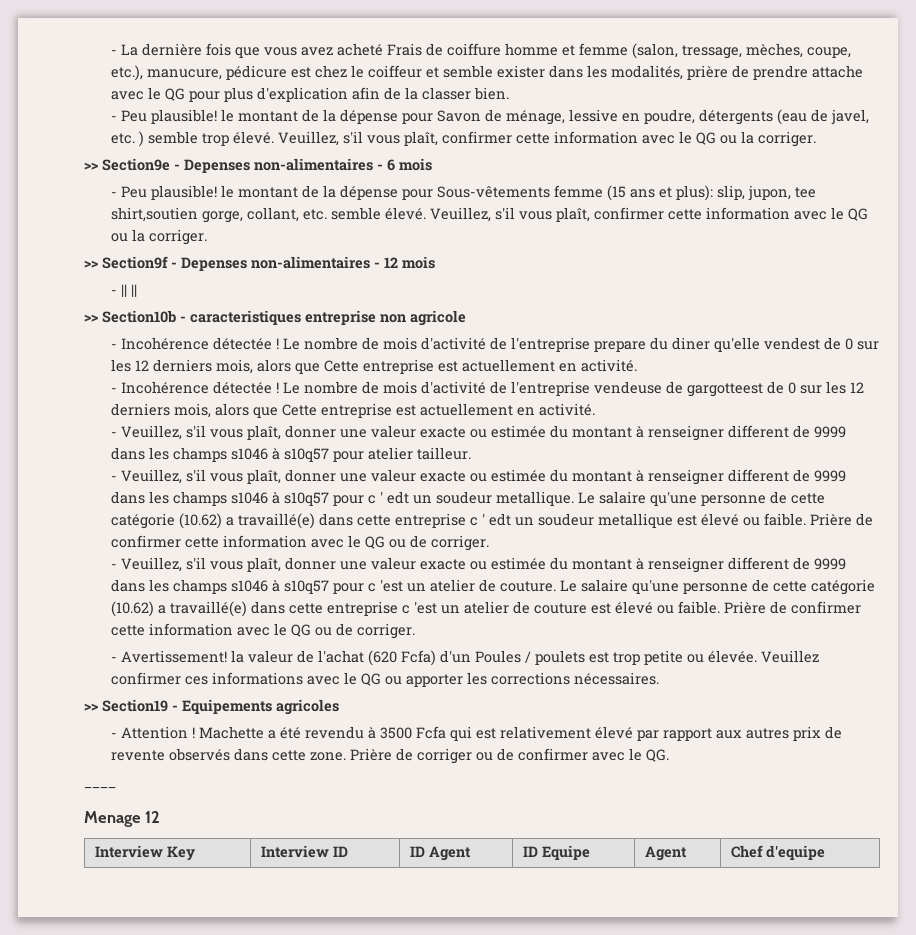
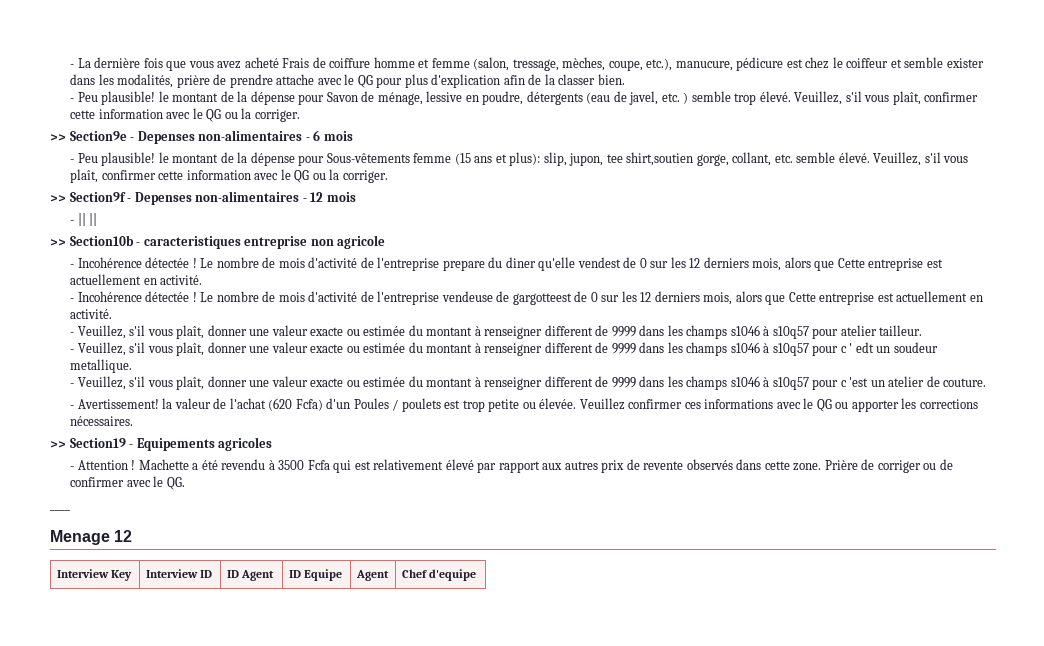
- Le salaire qu'une personne de cette catégorie (10.62) a travaillé(e) dans cette entreprise c ' edt un soudeur metallique est élevé ou faible. Prière de confirmer cette information avec le QG ou de corriger.
- Le salaire qu'une personne de cette catégorie (10.62) a travaillé(e) dans cette entreprise c 'est un atelier de couture est élevé ou faible. Prière de confirmer cette information avec le QG ou de corriger.

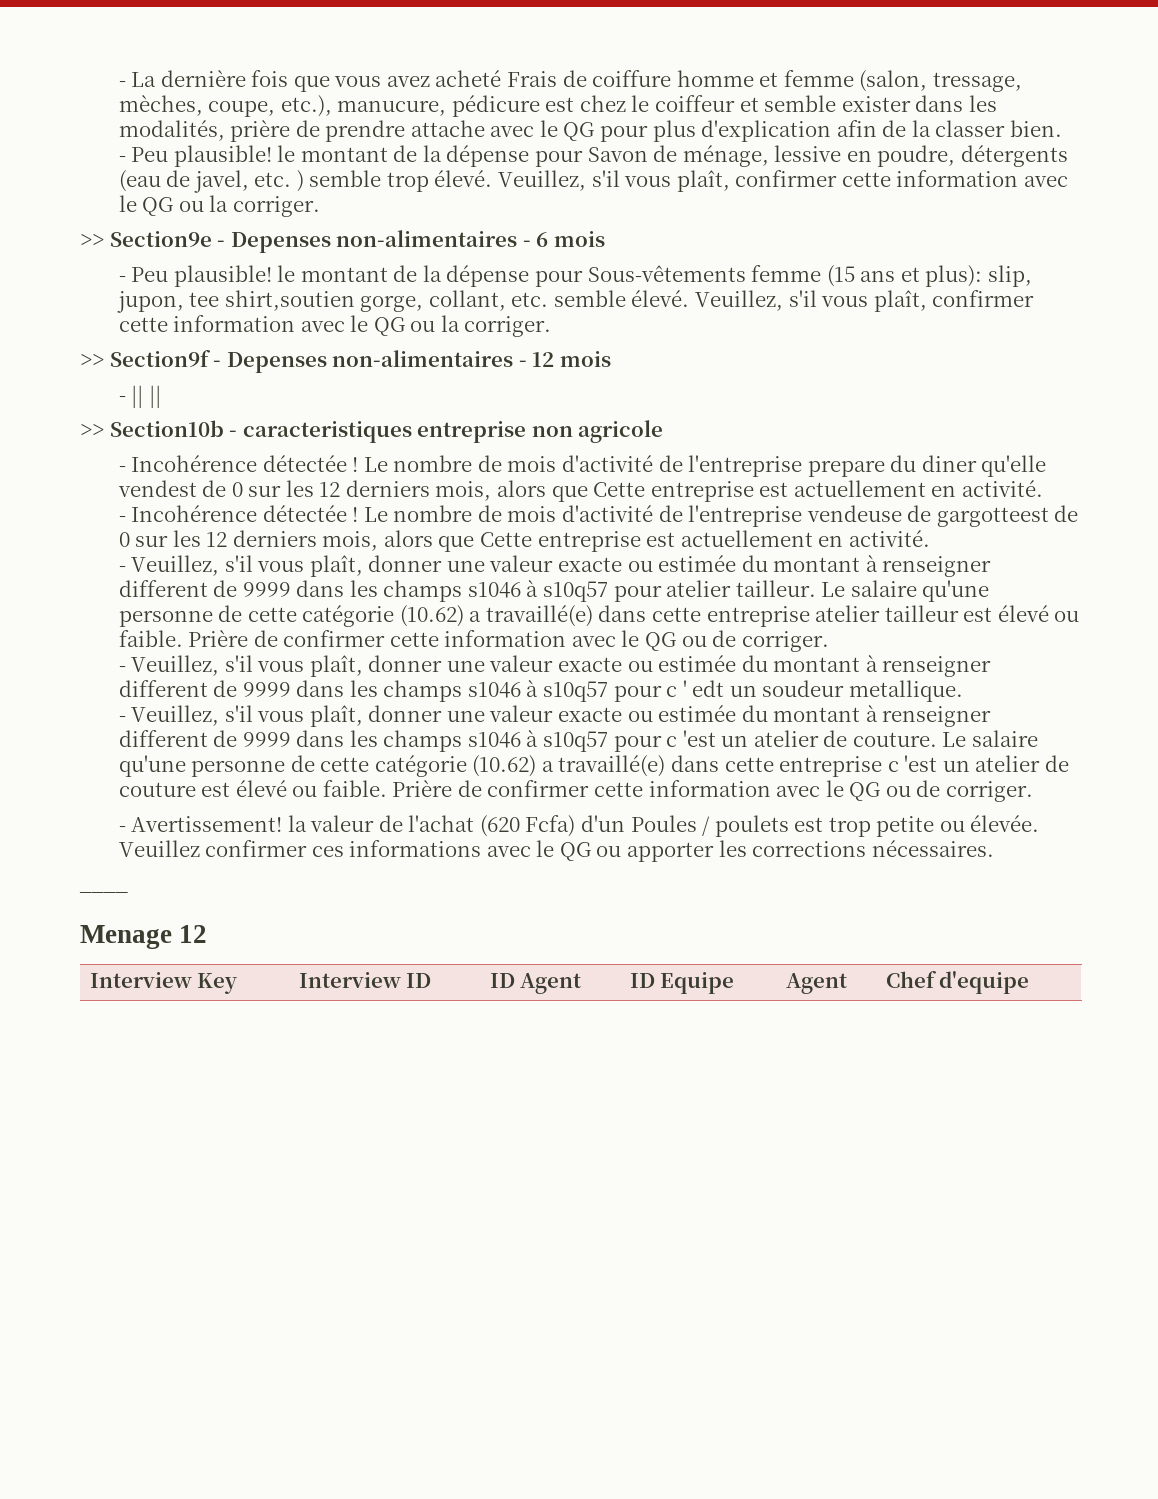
+ Le salaire qu'une personne de cette catégorie (10.62) a travaillé(e) dans cette entreprise atelier tailleur est élevé ou faible. Prière de confirmer cette information avec le QG ou de corriger.
+ Le salaire qu'une personne de cette catégorie (10.62) a travaillé(e) dans cette entreprise c 'est un atelier de couture est élevé ou faible. Prière de confirmer cette information avec le QG ou de corriger.
- >> Section19 - Equipements agricoles
- - Attention ! Machette a été revendu à 3500 Fcfa qui est relativement élevé par rapport aux autres prix de revente observés dans cette zone. Prière de corriger ou de confirmer avec le QG.

